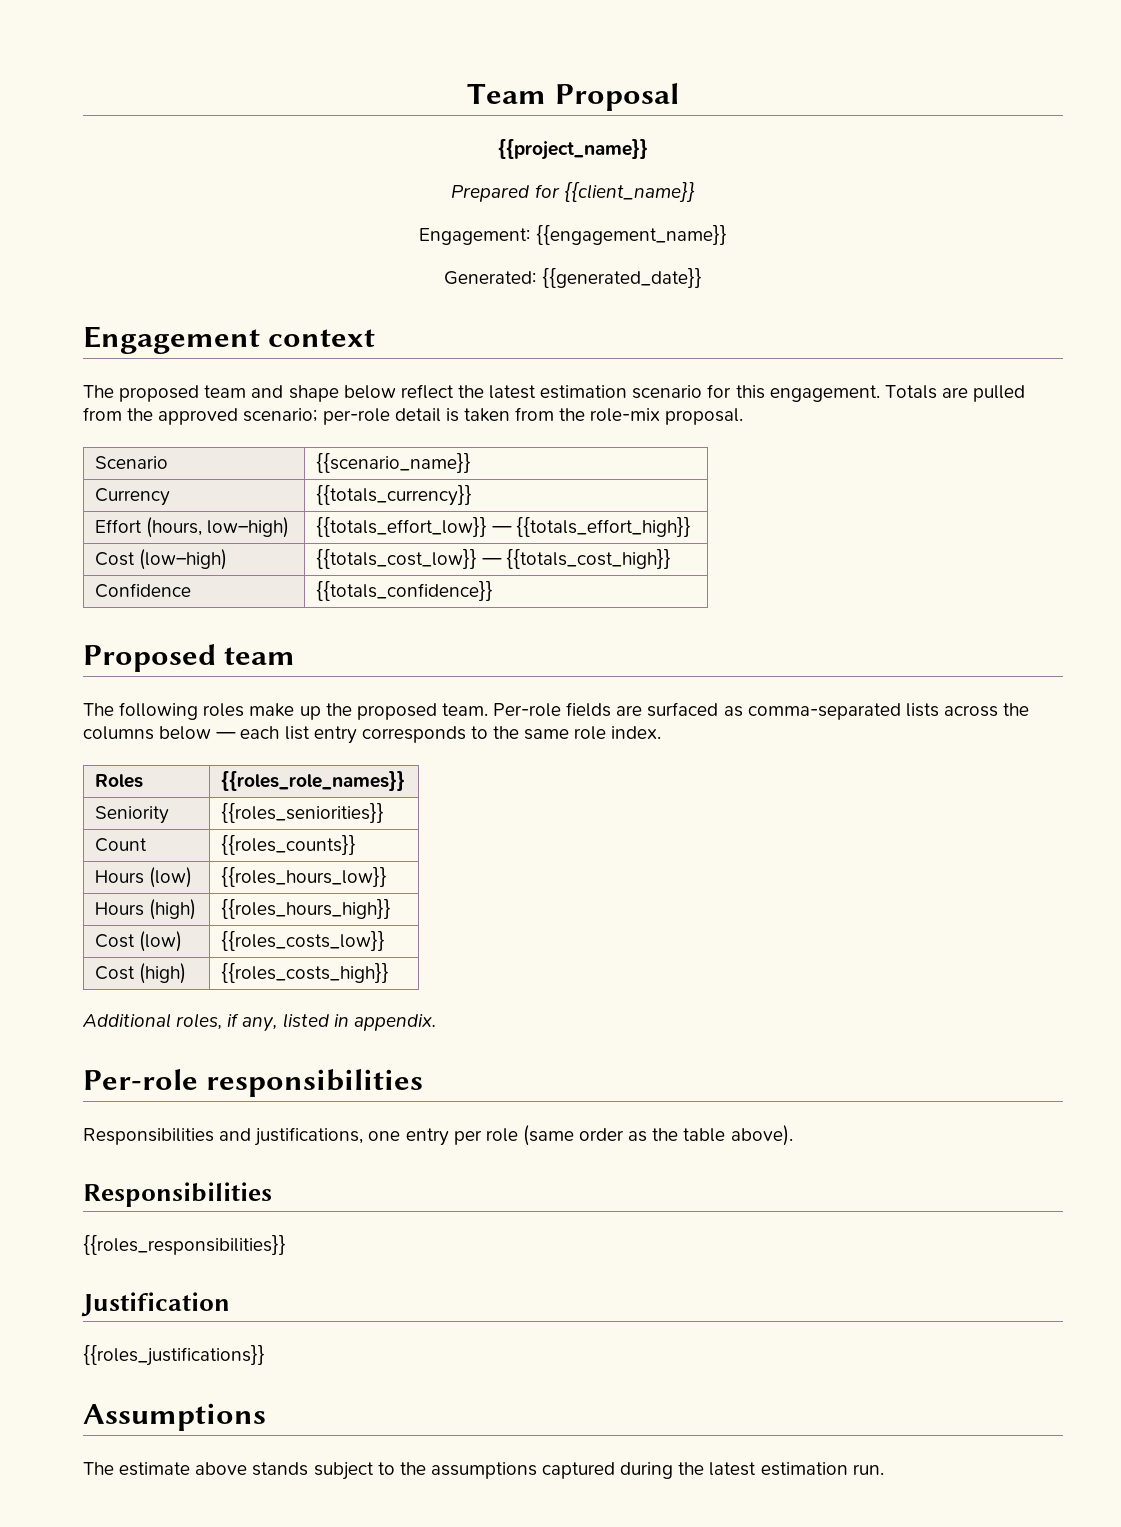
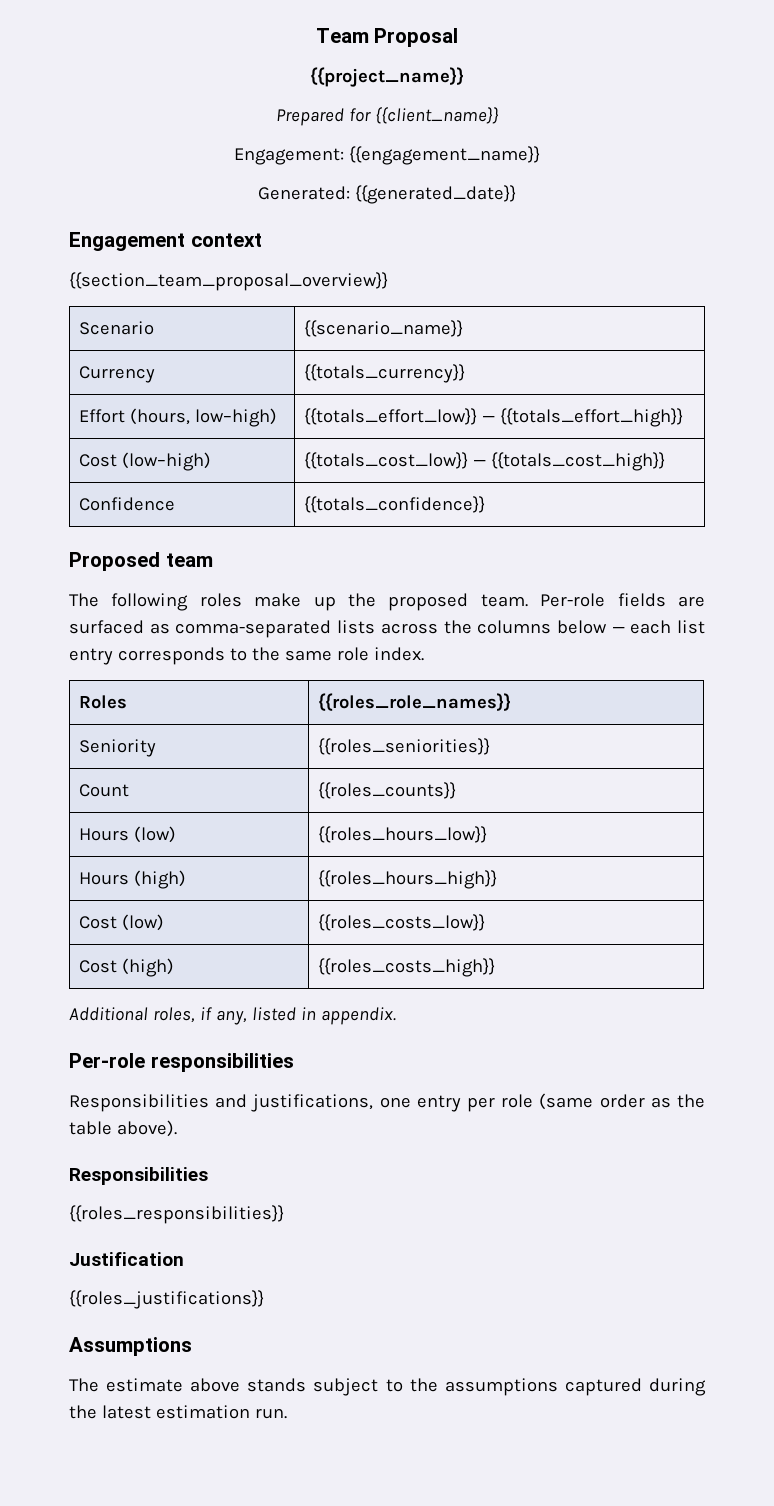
- The proposed team and shape below reflect the latest estimation scenario for this engagement. Totals are pulled from the approved scenario; per-role detail is taken from the role-mix proposal.
+ {{section_team_proposal_overview}}

